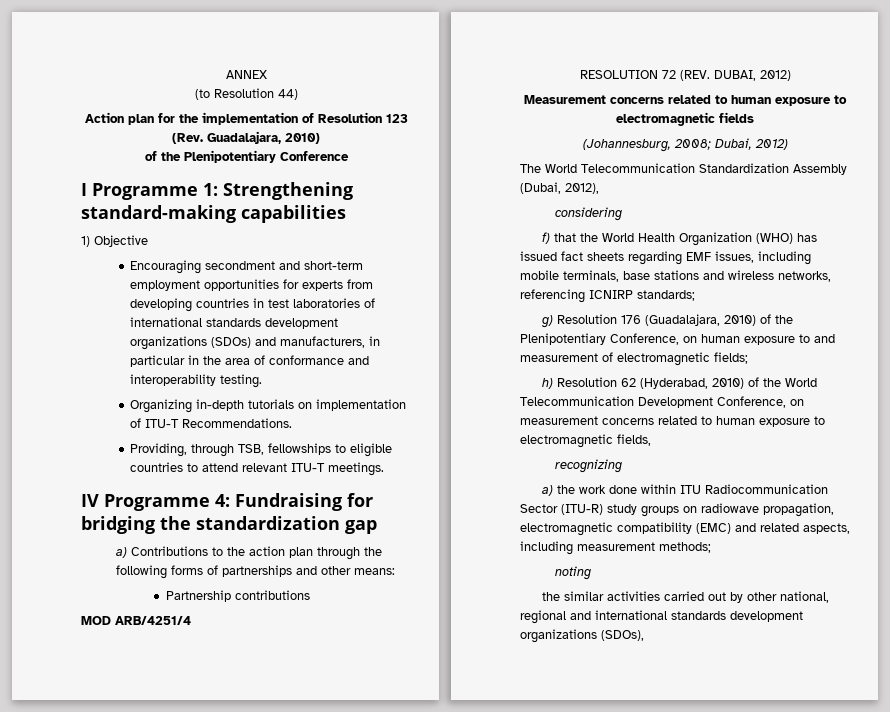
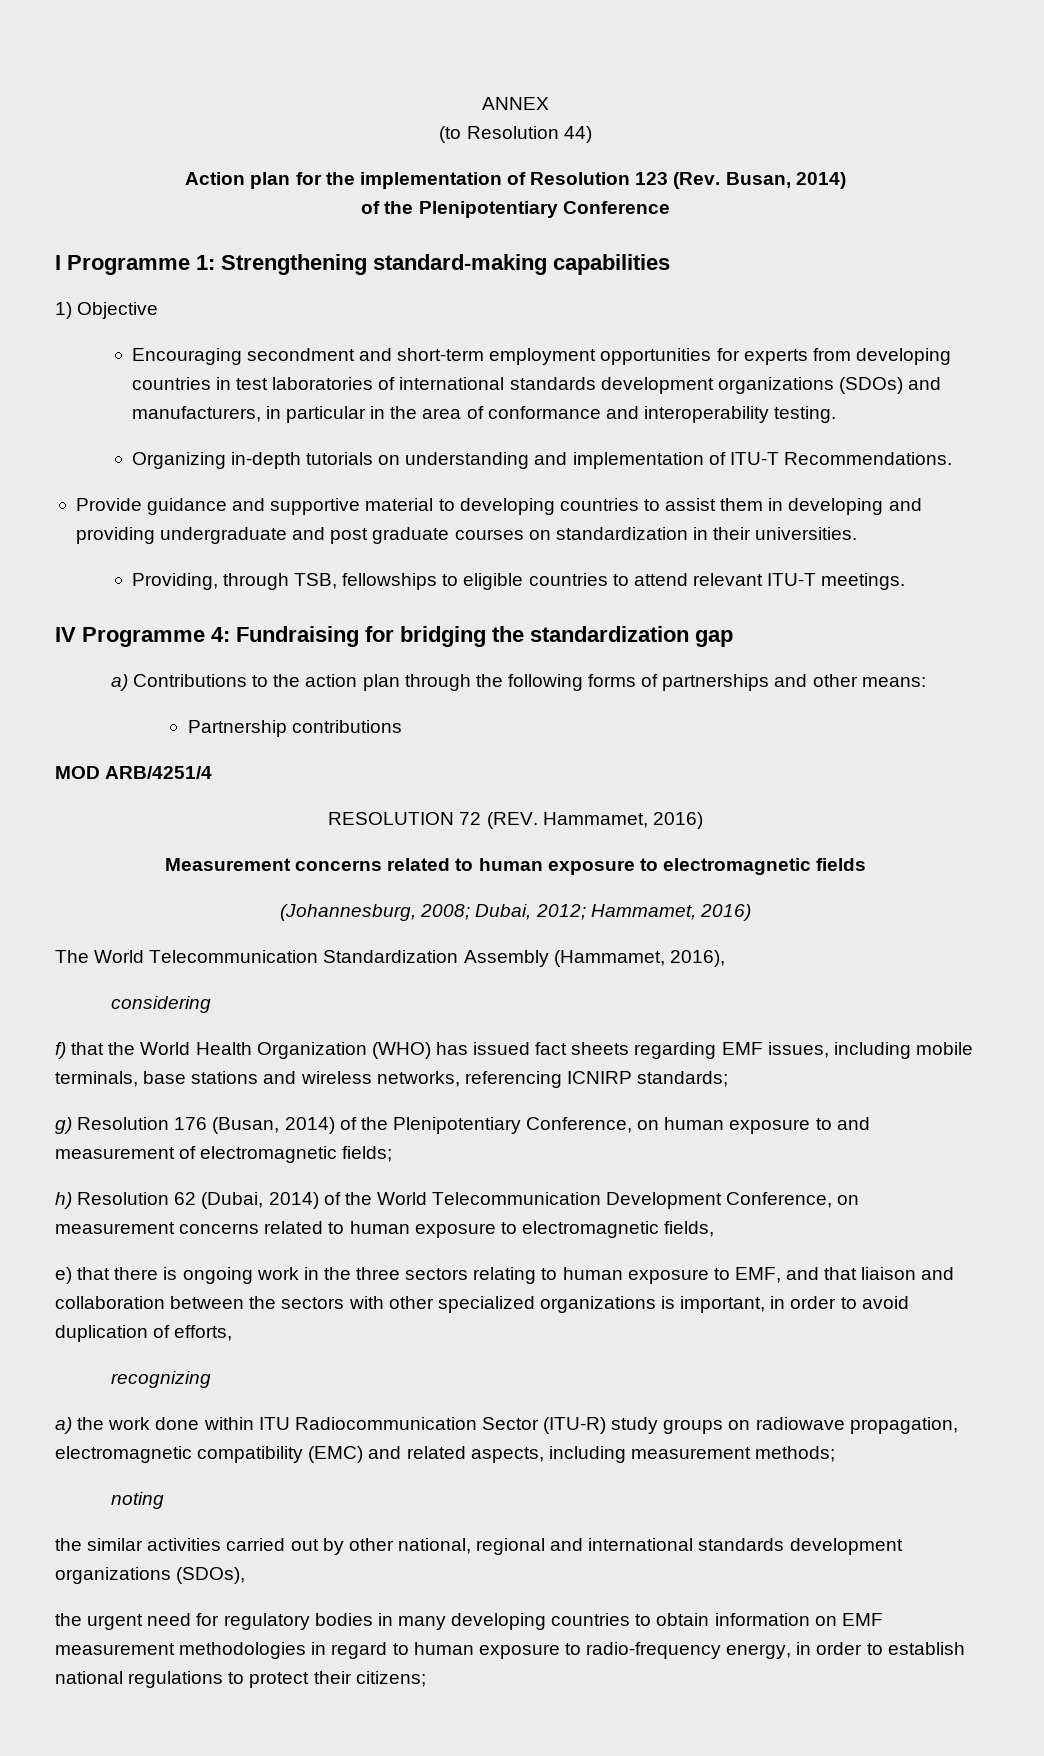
- Action plan for the implementation of Resolution 123 (Rev. Guadalajara, 2010)
+ Action plan for the implementation of Resolution 123 (Rev. Busan, 2014)
- Organizing in-depth tutorials on implementation of ITU-T Recommendations.
+ Organizing in-depth tutorials on understanding and implementation of ITU-T Recommendations.
+ Provide guidance and supportive material to developing countries to assist them in developing and providing undergraduate and post graduate courses on standardization in their universities.
- RESOLUTION 72 (REV. DUBAI, 2012)
+ RESOLUTION 72 (REV. Hammamet, 2016)
- (Johannesburg, 2008; Dubai, 2012)
+ (Johannesburg, 2008; Dubai, 2012; Hammamet, 2016)
- The World Telecommunication Standardization Assembly (Dubai, 2012),
+ The World Telecommunication Standardization Assembly (Hammamet, 2016),
- g) Resolution 176 (Guadalajara, 2010) of the Plenipotentiary Conference, on human exposure to and measurement of electromagnetic fields;
+ g) Resolution 176 (Busan, 2014) of the Plenipotentiary Conference, on human exposure to and measurement of electromagnetic fields;
- h) Resolution 62 (Hyderabad, 2010) of the World Telecommunication Development Conference, on measurement concerns related to human exposure to electromagnetic fields,
+ h) Resolution 62 (Dubai, 2014) of the World Telecommunication Development Conference, on measurement concerns related to human exposure to electromagnetic fields,
+ e) that there is ongoing work in the three sectors relating to human exposure to EMF, and that liaison and collaboration between the sectors with other specialized organizations is important, in order to avoid duplication of efforts,
+ the urgent need for regulatory bodies in many developing countries to obtain information on EMF measurement methodologies in regard to human exposure to radio-frequency energy, in order to establish national regulations to protect their citizens;

